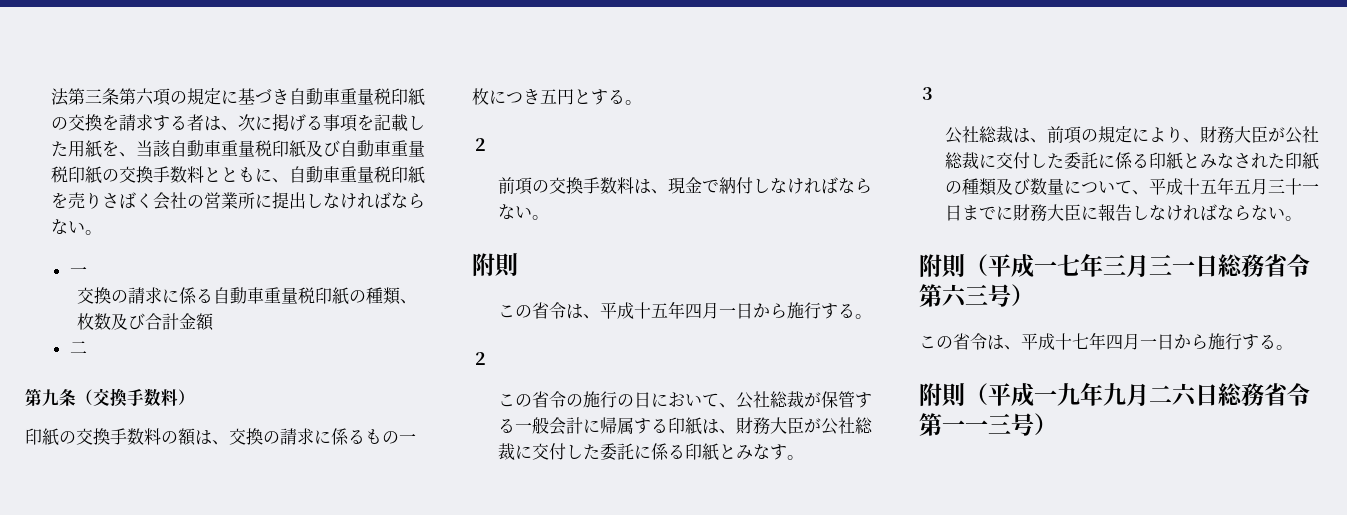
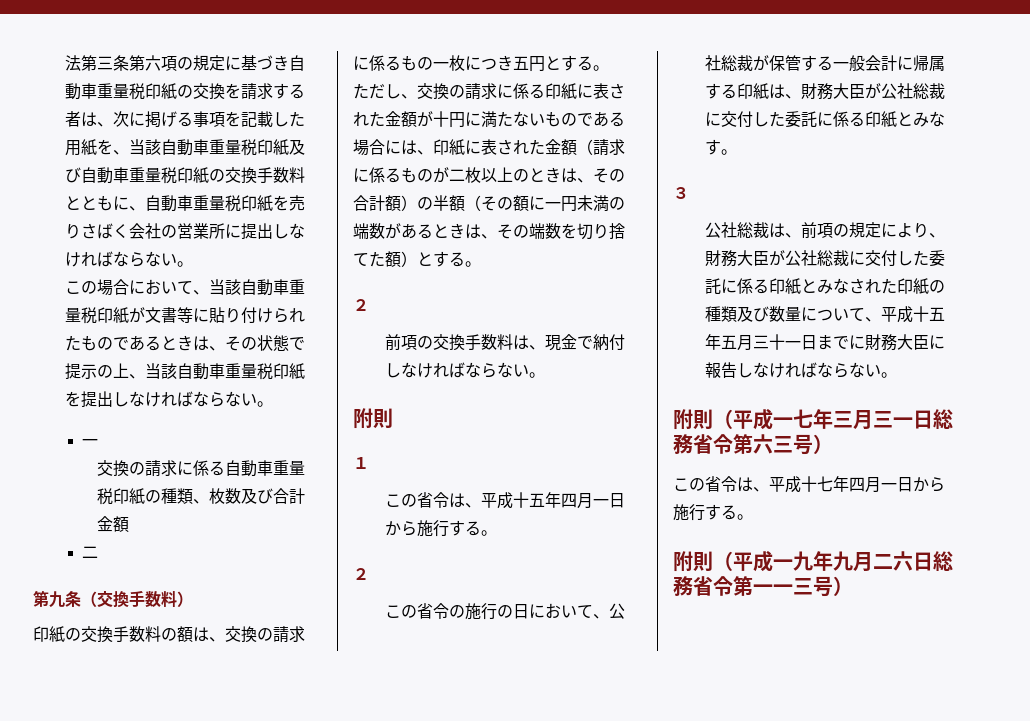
+ この場合において、当該自動車重量税印紙が文書等に貼り付けられたものであるときは、その状態で提示の上、当該自動車重量税印紙を提出しなければならない。
+ ただし、交換の請求に係る印紙に表された金額が十円に満たないものである場合には、印紙に表された金額（請求に係るものが二枚以上のときは、その合計額）の半額（その額に一円未満の端数があるときは、その端数を切り捨てた額）とする。
+ １

